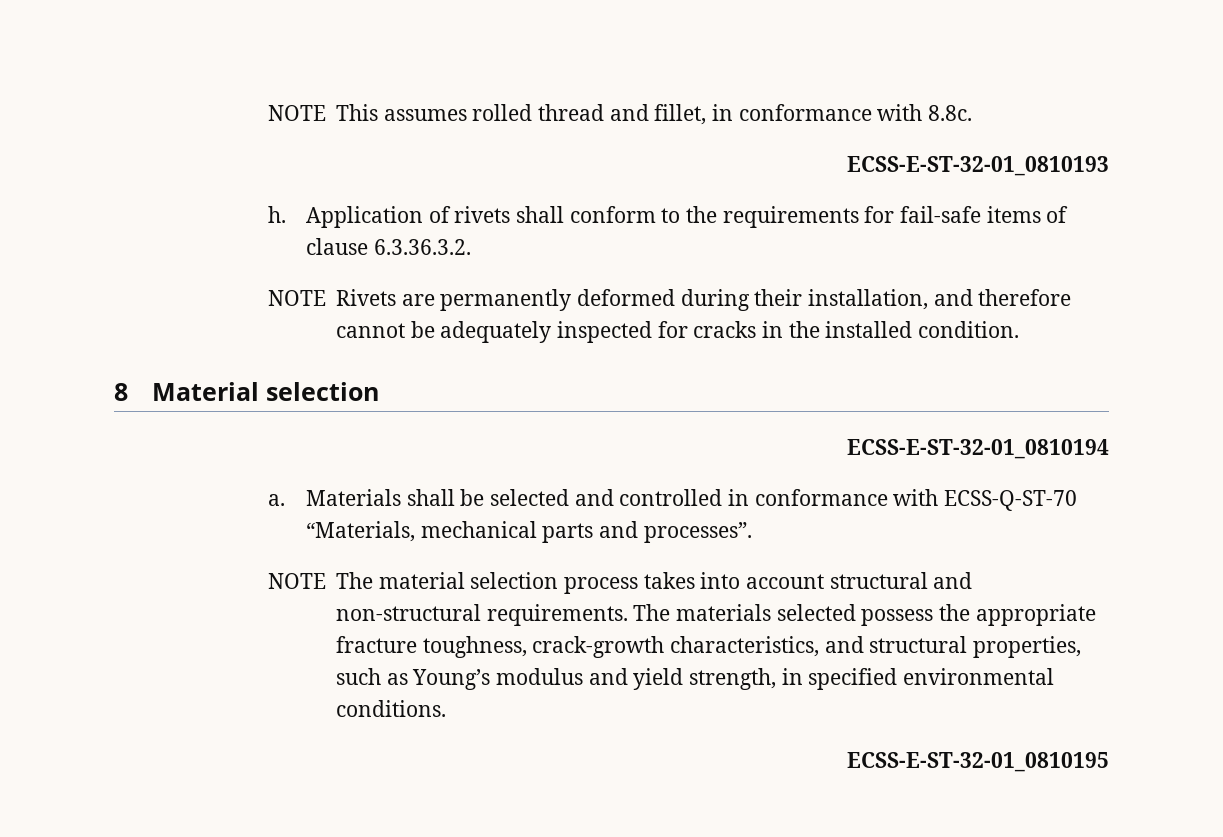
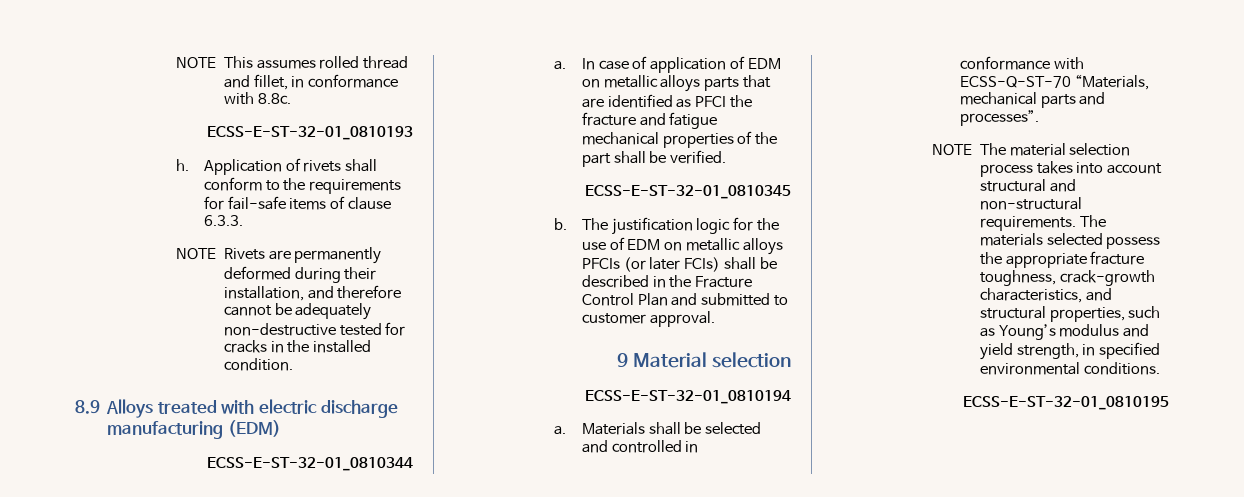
- Application of rivets shall conform to the requirements for fail-safe items of clause 6.3.36.3.2.
+ Application of rivets shall conform to the requirements for fail-safe items of clause 6.3.3.
- NOTE Rivets are permanently deformed during their installation, and therefore cannot be adequately inspected for cracks in the installed condition.
+ NOTE Rivets are permanently deformed during their installation, and therefore cannot be adequately non-destructive tested for cracks in the installed condition.
- 8 Material selection
+ 8.9 Alloys treated with electric discharge manufacturing (EDM)
+ ECSS-E-ST-32-01_0810344
+ a. In case of application of EDM on metallic alloys parts that are identified as PFCI the fracture and fatigue mechanical properties of the part shall be verified.
+ ECSS-E-ST-32-01_0810345
+ b. The justification logic for the use of EDM on metallic alloys PFCIs (or later FCIs) shall be described in the Fracture Control Plan and submitted to customer approval.
+ 9 Material selection

